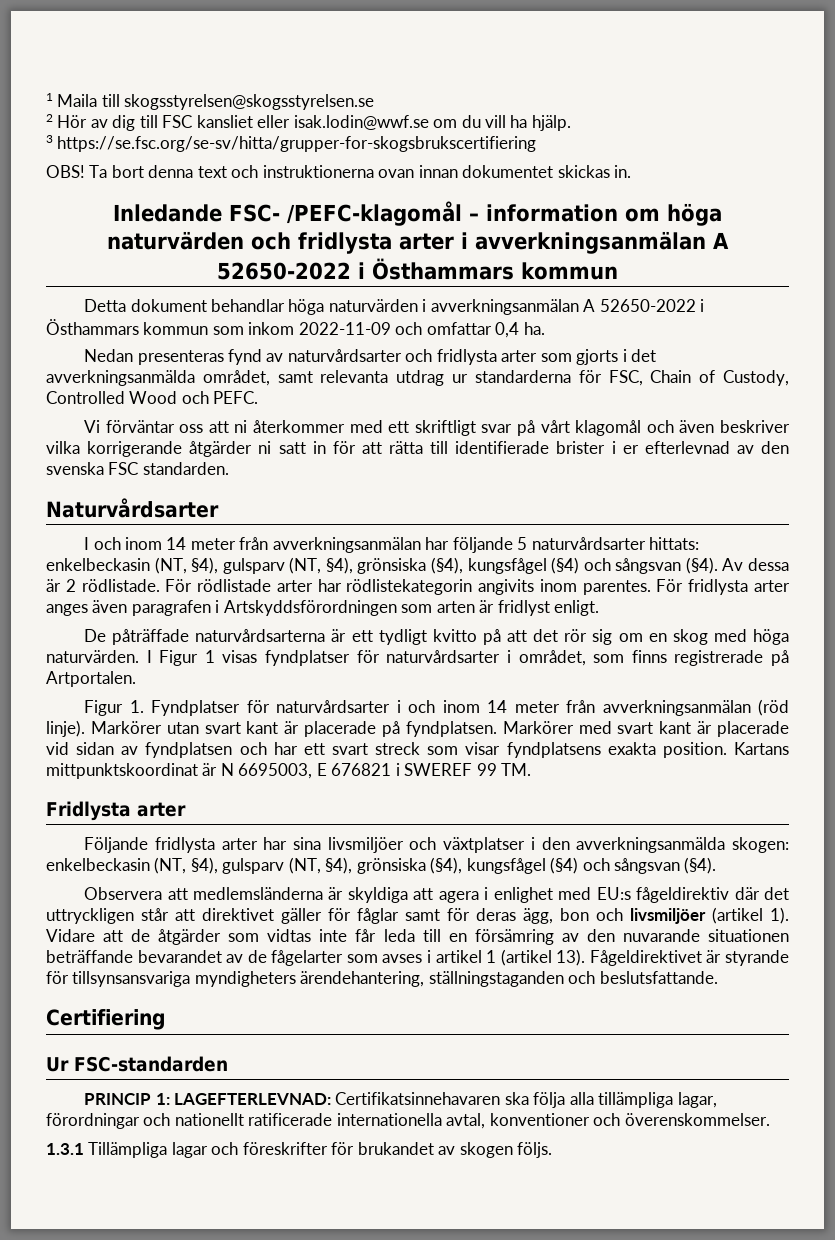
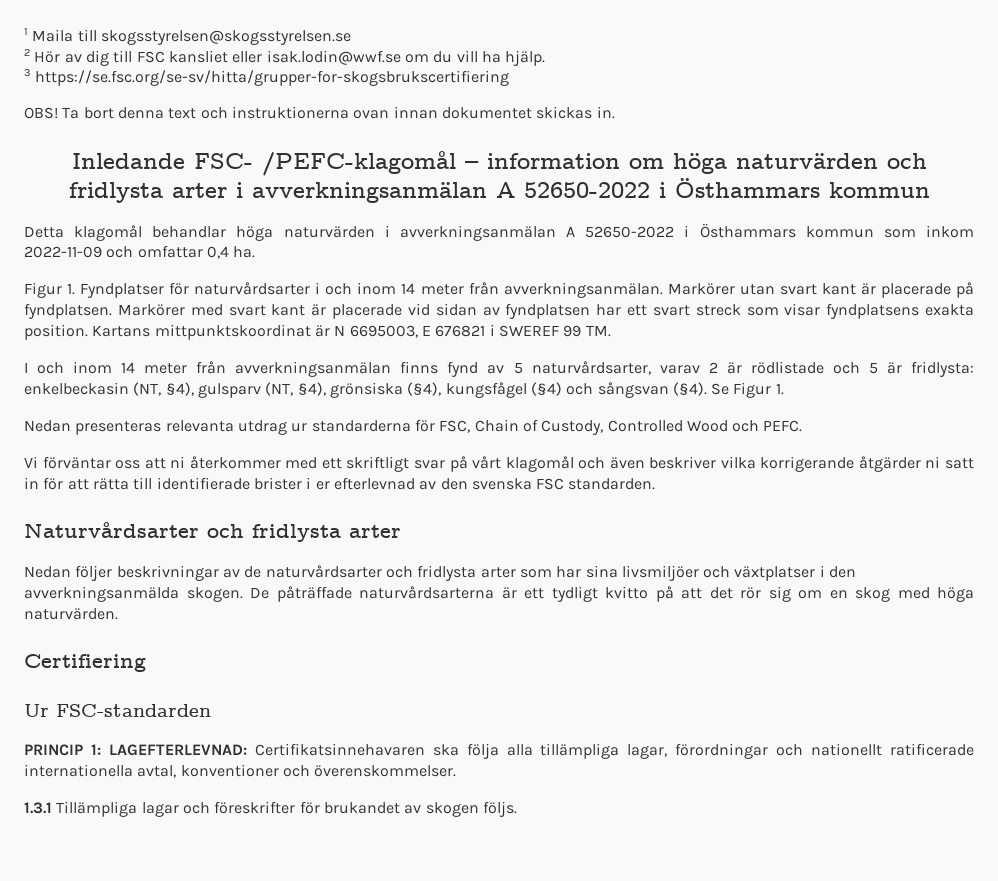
- Detta dokument behandlar höga naturvärden i avverkningsanmälan A 52650-2022 i Östhammars kommun som inkom 2022-11-09 och omfattar 0,4 ha.
+ Detta klagomål behandlar höga naturvärden i avverkningsanmälan A 52650-2022 i Östhammars kommun som inkom 2022-11-09 och omfattar 0,4 ha.
- Nedan presenteras fynd av naturvårdsarter och fridlysta arter som gjorts i det avverkningsanmälda området, samt relevanta utdrag ur standarderna för FSC, Chain of Custody, Controlled Wood och PEFC.
+ Figur 1. Fyndplatser för naturvårdsarter i och inom 14 meter från avverkningsanmälan. Markörer utan svart kant är placerade på fyndplatsen. Markörer med svart kant är placerade vid sidan av fyndplatsen har ett svart streck som visar fyndplatsens exakta position. Kartans mittpunktskoordinat är N 6695003, E 676821 i SWEREF 99 TM.
+ I och inom 14 meter från avverkningsanmälan finns fynd av 5 naturvårdsarter, varav 2 är rödlistade och 5 är fridlysta: enkelbeckasin (NT, §4), gulsparv (NT, §4), grönsiska (§4), kungsfågel (§4) och sångsvan (§4). Se Figur 1.
+ Nedan presenteras relevanta utdrag ur standarderna för FSC, Chain of Custody, Controlled Wood och PEFC.
- Naturvårdsarter
- I och inom 14 meter från avverkningsanmälan har följande 5 naturvårdsarter hittats: enkelbeckasin (NT, §4), gulsparv (NT, §4), grönsiska (§4), kungsfågel (§4) och sångsvan (§4). Av dessa är 2 rödlistade. För rödlistade arter har rödlistekategorin angivits inom parentes. För fridlysta arter anges även paragrafen i Artskyddsförordningen som arten är fridlyst enligt.
- De påträffade naturvårdsarterna är ett tydligt kvitto på att det rör sig om en skog med höga naturvärden. I Figur 1 visas fyndplatser för naturvårdsarter i området, som finns registrerade på Artportalen.
- Figur 1. Fyndplatser för naturvårdsarter i och inom 14 meter från avverkningsanmälan (röd linje). Markörer utan svart kant är placerade på fyndplatsen. Markörer med svart kant är placerade vid sidan av fyndplatsen och har ett svart streck som visar fyndplatsens exakta position. Kartans mittpunktskoordinat är N 6695003, E 676821 i SWEREF 99 TM.
- Fridlysta arter
- Följande fridlysta arter har sina livsmiljöer och växtplatser i den avverkningsanmälda skogen: enkelbeckasin (NT, §4), gulsparv (NT, §4), grönsiska (§4), kungsfågel (§4) och sångsvan (§4).
- Observera att medlemsländerna är skyldiga att agera i enlighet med EU:s fågeldirektiv där det uttryckligen står att direktivet gäller för fåglar samt för deras ägg, bon och livsmiljöer (artikel 1). Vidare att de åtgärder som vidtas inte får leda till en försämring av den nuvarande situationen beträffande bevarandet av de fågelarter som avses i artikel 1 (artikel 13). Fågeldirektivet är styrande för tillsynsansvariga myndigheters ärendehantering, ställningstaganden och beslutsfattande.
+ Naturvårdsarter och fridlysta arter
+ Nedan följer beskrivningar av de naturvårdsarter och fridlysta arter som har sina livsmiljöer och växtplatser i den avverkningsanmälda skogen. De påträffade naturvårdsarterna är ett tydligt kvitto på att det rör sig om en skog med höga naturvärden.

